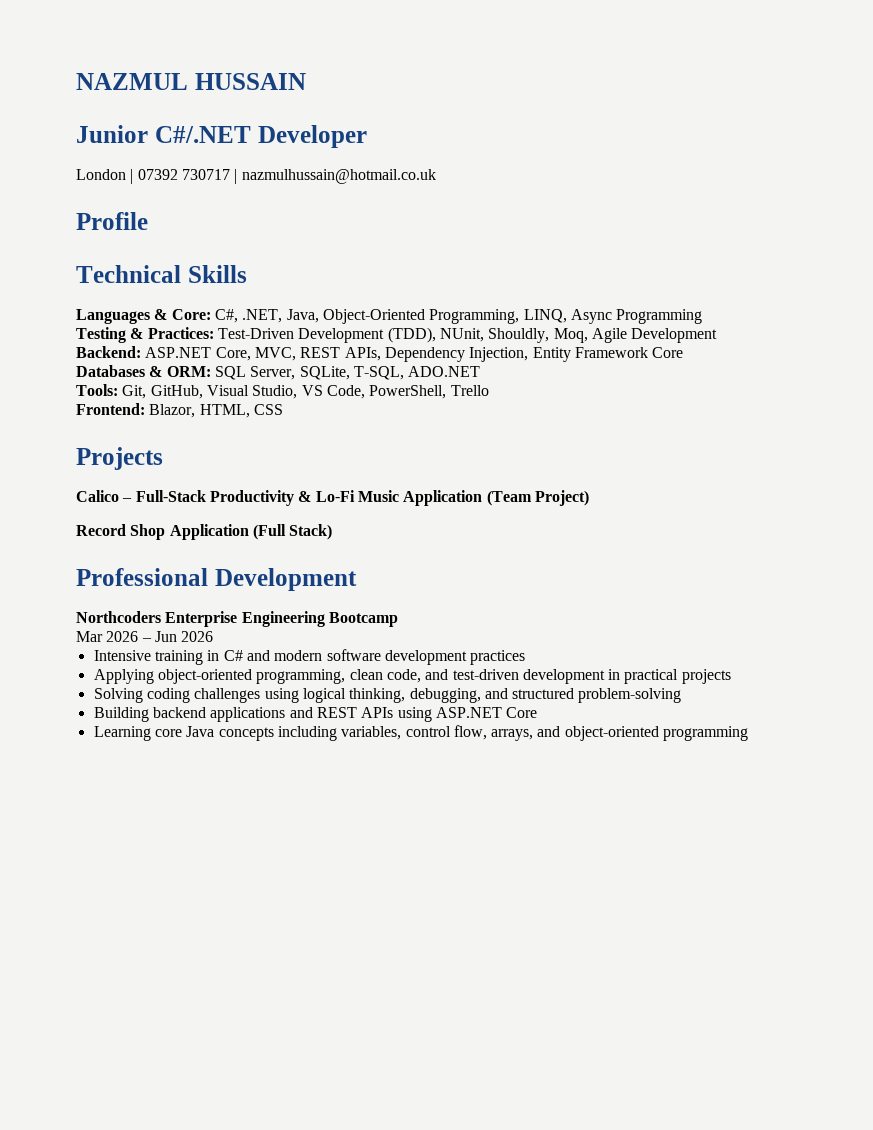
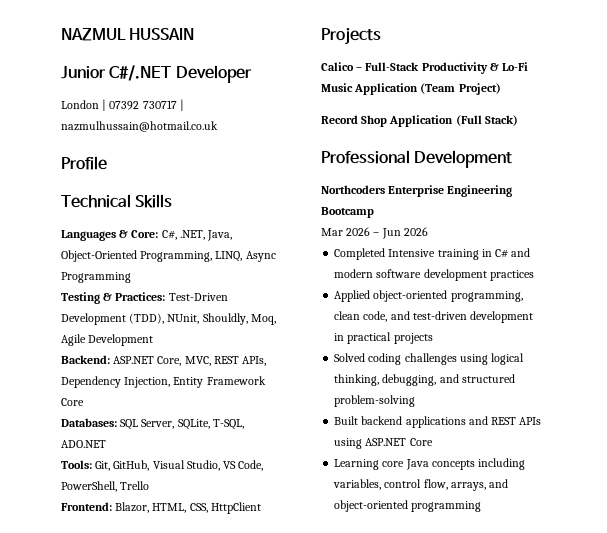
- Databases & ORM: SQL Server, SQLite, T-SQL, ADO.NET
+ Databases: SQL Server, SQLite, T-SQL, ADO.NET
- Frontend: Blazor, HTML, CSS
+ Frontend: Blazor, HTML, CSS, HttpClient
- Intensive training in C# and modern software development practices
+ Completed Intensive training in C# and modern software development practices
- Applying object-oriented programming, clean code, and test-driven development in practical projects
+ Applied object-oriented programming, clean code, and test-driven development in practical projects
- Solving coding challenges using logical thinking, debugging, and structured problem-solving
+ Solved coding challenges using logical thinking, debugging, and structured problem-solving
- Building backend applications and REST APIs using ASP.NET Core
+ Built backend applications and REST APIs using ASP.NET Core

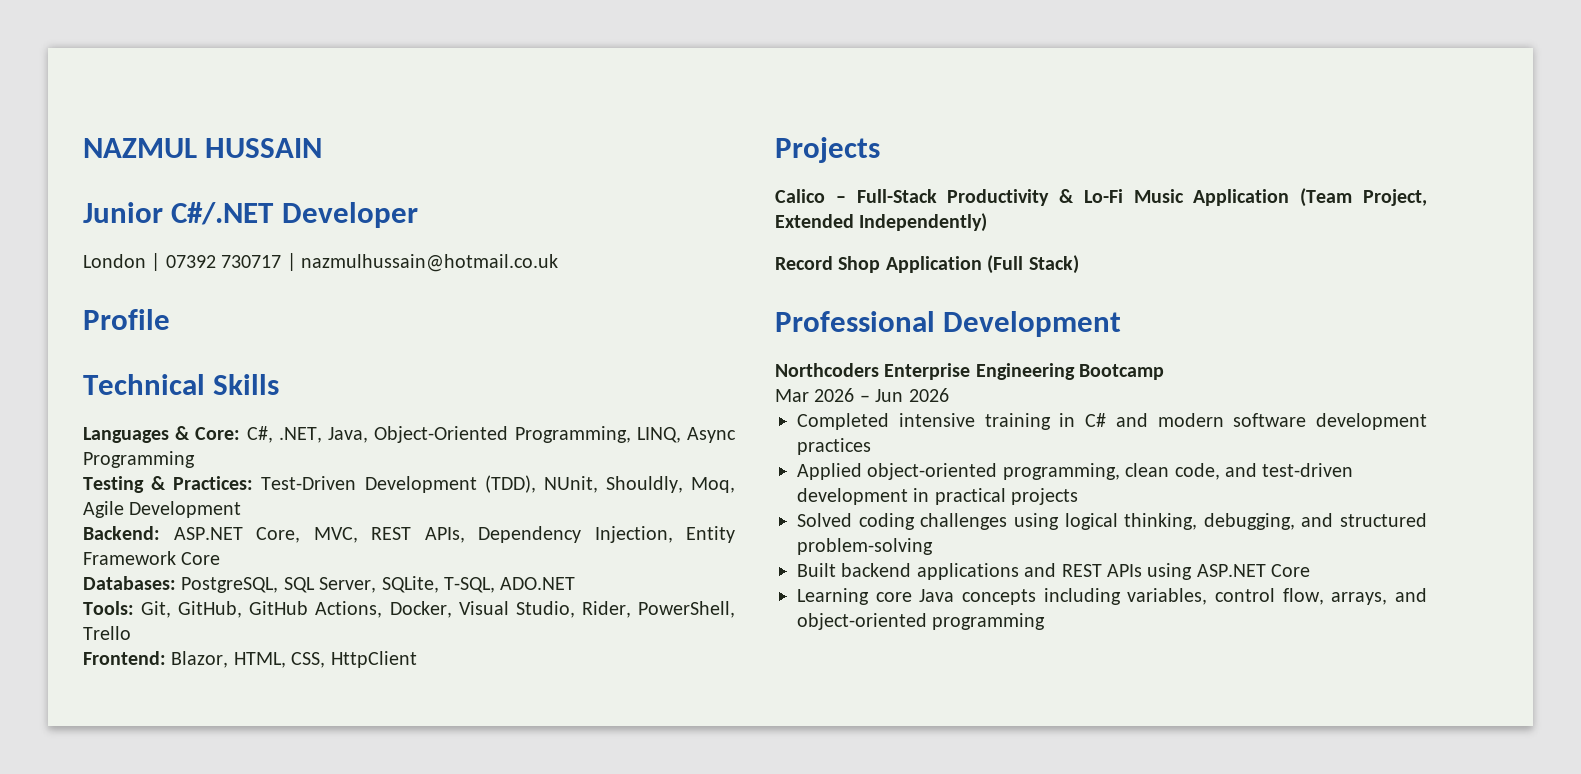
- Databases: SQL Server, SQLite, T-SQL, ADO.NET
+ Databases: PostgreSQL, SQL Server, SQLite, T-SQL, ADO.NET
- Tools: Git, GitHub, Visual Studio, VS Code, PowerShell, Trello
+ Tools: Git, GitHub, GitHub Actions, Docker, Visual Studio, Rider, PowerShell, Trello
- Calico – Full-Stack Productivity & Lo-Fi Music Application (Team Project)
+ Calico – Full-Stack Productivity & Lo-Fi Music Application (Team Project, Extended Independently)
- Completed Intensive training in C# and modern software development practices
+ Completed intensive training in C# and modern software development practices

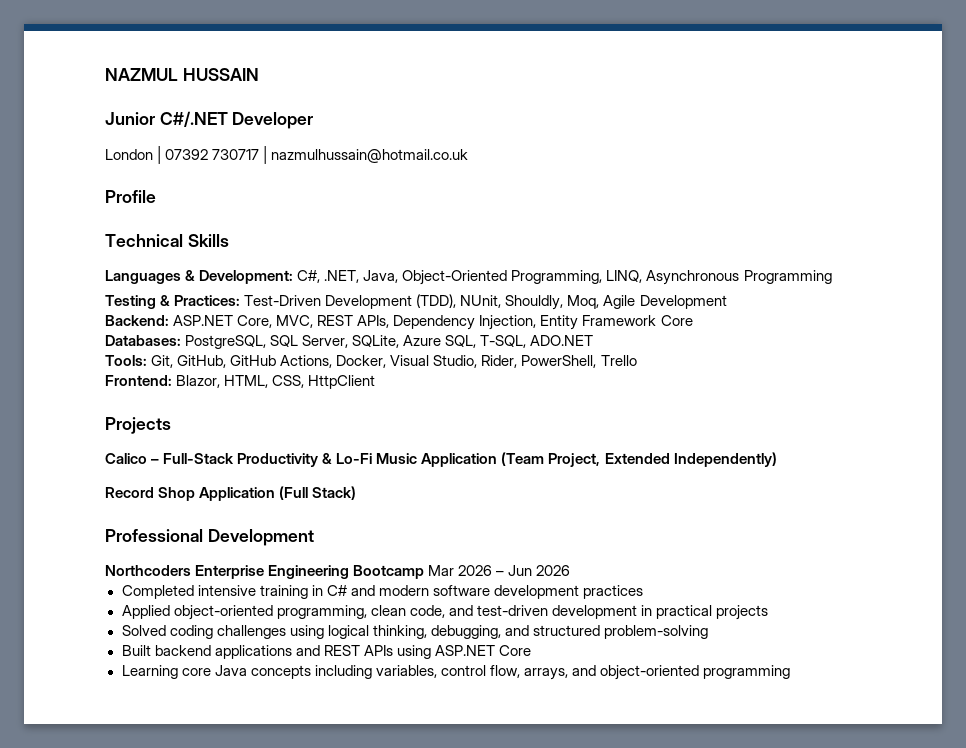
- Languages & Core: C#, .NET, Java, Object-Oriented Programming, LINQ, Async Programming
+ Languages & Development: C#, .NET, Java, Object-Oriented Programming, LINQ, Asynchronous Programming
- Databases: PostgreSQL, SQL Server, SQLite, T-SQL, ADO.NET
+ Databases: PostgreSQL, SQL Server, SQLite, Azure SQL, T-SQL, ADO.NET
- Northcoders Enterprise Engineering Bootcamp
- Mar 2026 – Jun 2026
+ Northcoders Enterprise Engineering Bootcamp Mar 2026 – Jun 2026

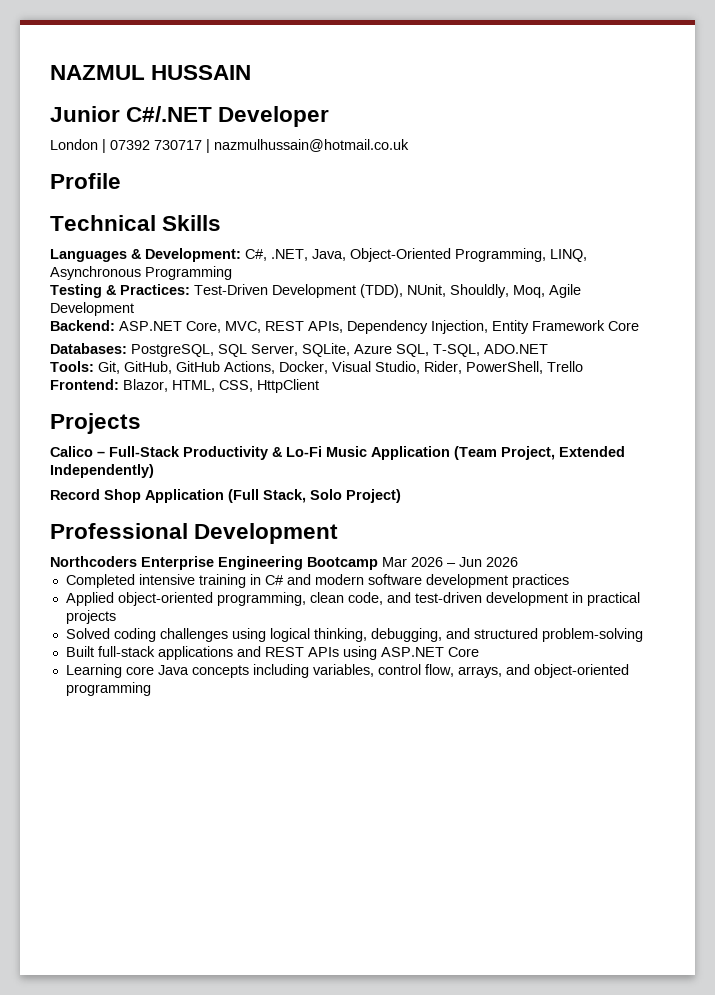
- Record Shop Application (Full Stack)
+ Record Shop Application (Full Stack, Solo Project)
- Built backend applications and REST APIs using ASP.NET Core
+ Built full-stack applications and REST APIs using ASP.NET Core

